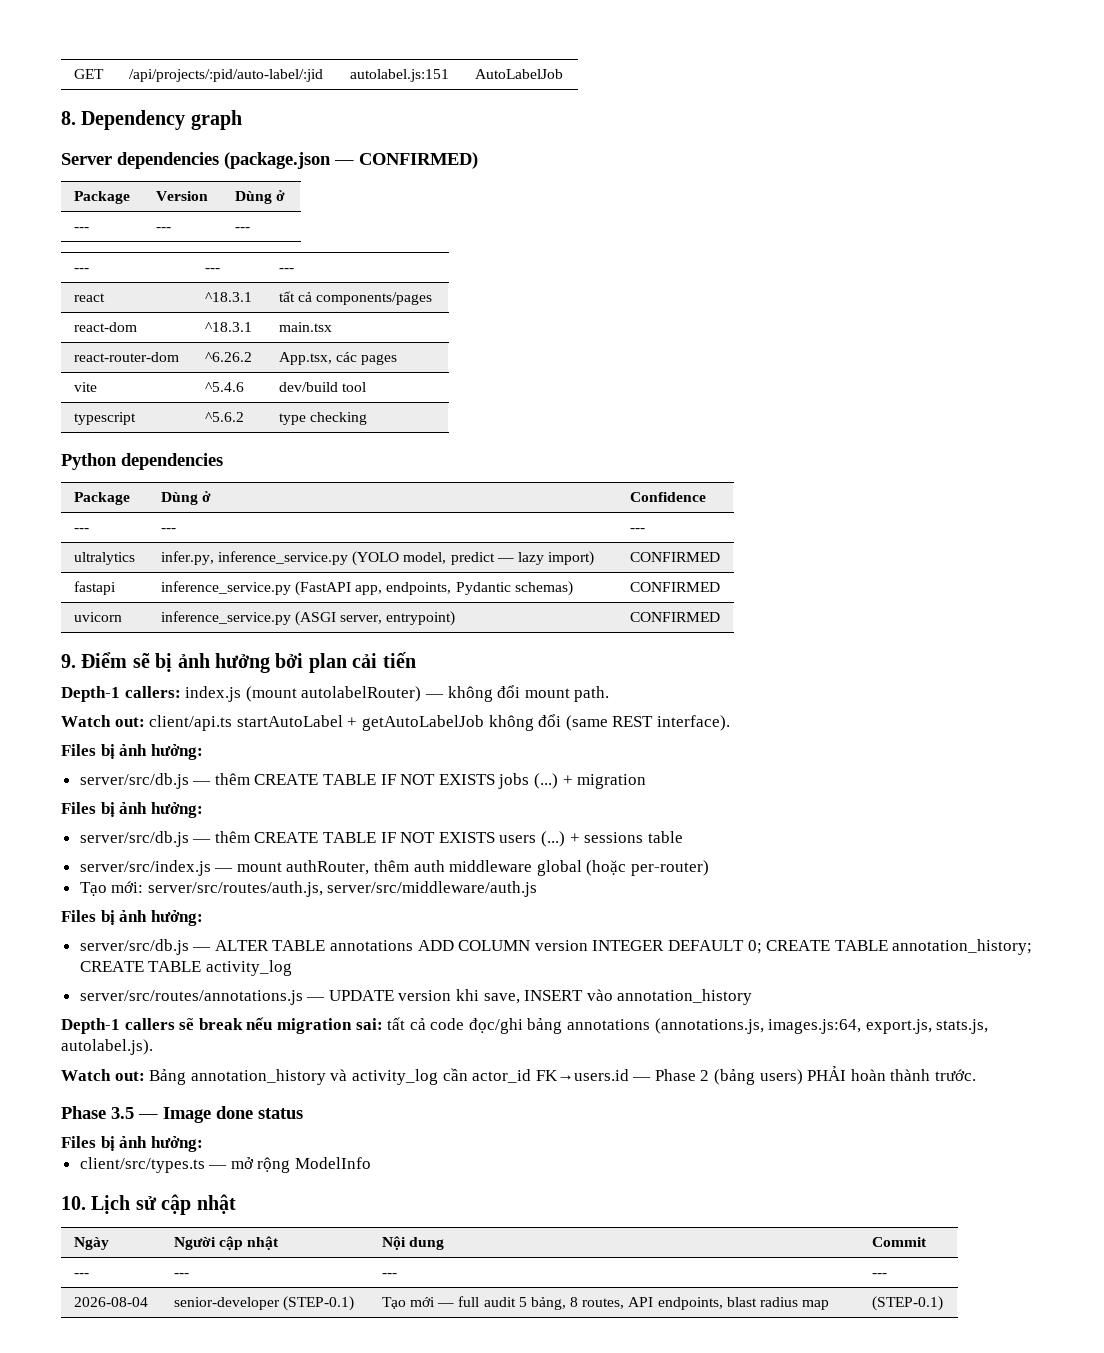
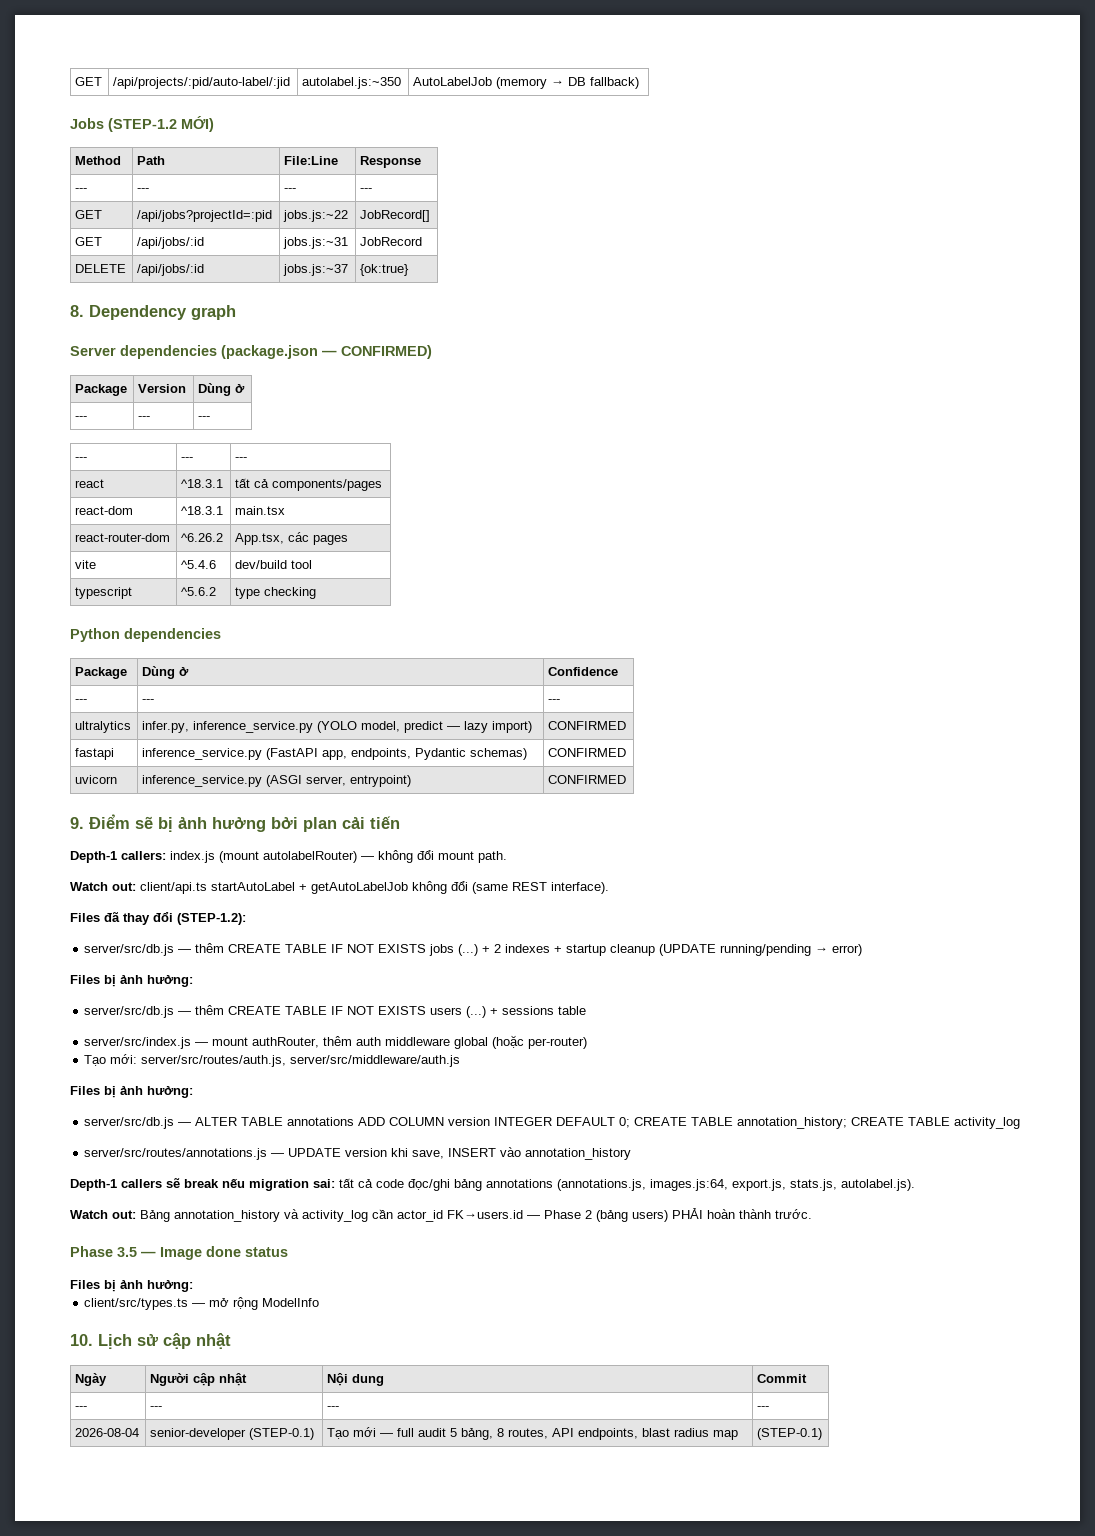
- GET | /api/projects/:pid/auto-label/:jid | autolabel.js:151 | AutoLabelJob
+ GET | /api/projects/:pid/auto-label/:jid | autolabel.js:~350 | AutoLabelJob (memory → DB fallback)
+ Jobs (STEP-1.2 MỚI)
+ Method | Path | File:Line | Response
+ --- | --- | --- | ---
+ GET | /api/jobs?projectId=:pid | jobs.js:~22 | JobRecord[]
+ GET | /api/jobs/:id | jobs.js:~31 | JobRecord
+ DELETE | /api/jobs/:id | jobs.js:~37 | {ok:true}
  Watch out: client/api.ts startAutoLabel + getAutoLabelJob không đổi (same REST interface).
- Files bị ảnh hưởng:
+ Files đã thay đổi (STEP-1.2):
- + migration
+ + 2 indexes + startup cleanup (UPDATE running/pending → error)

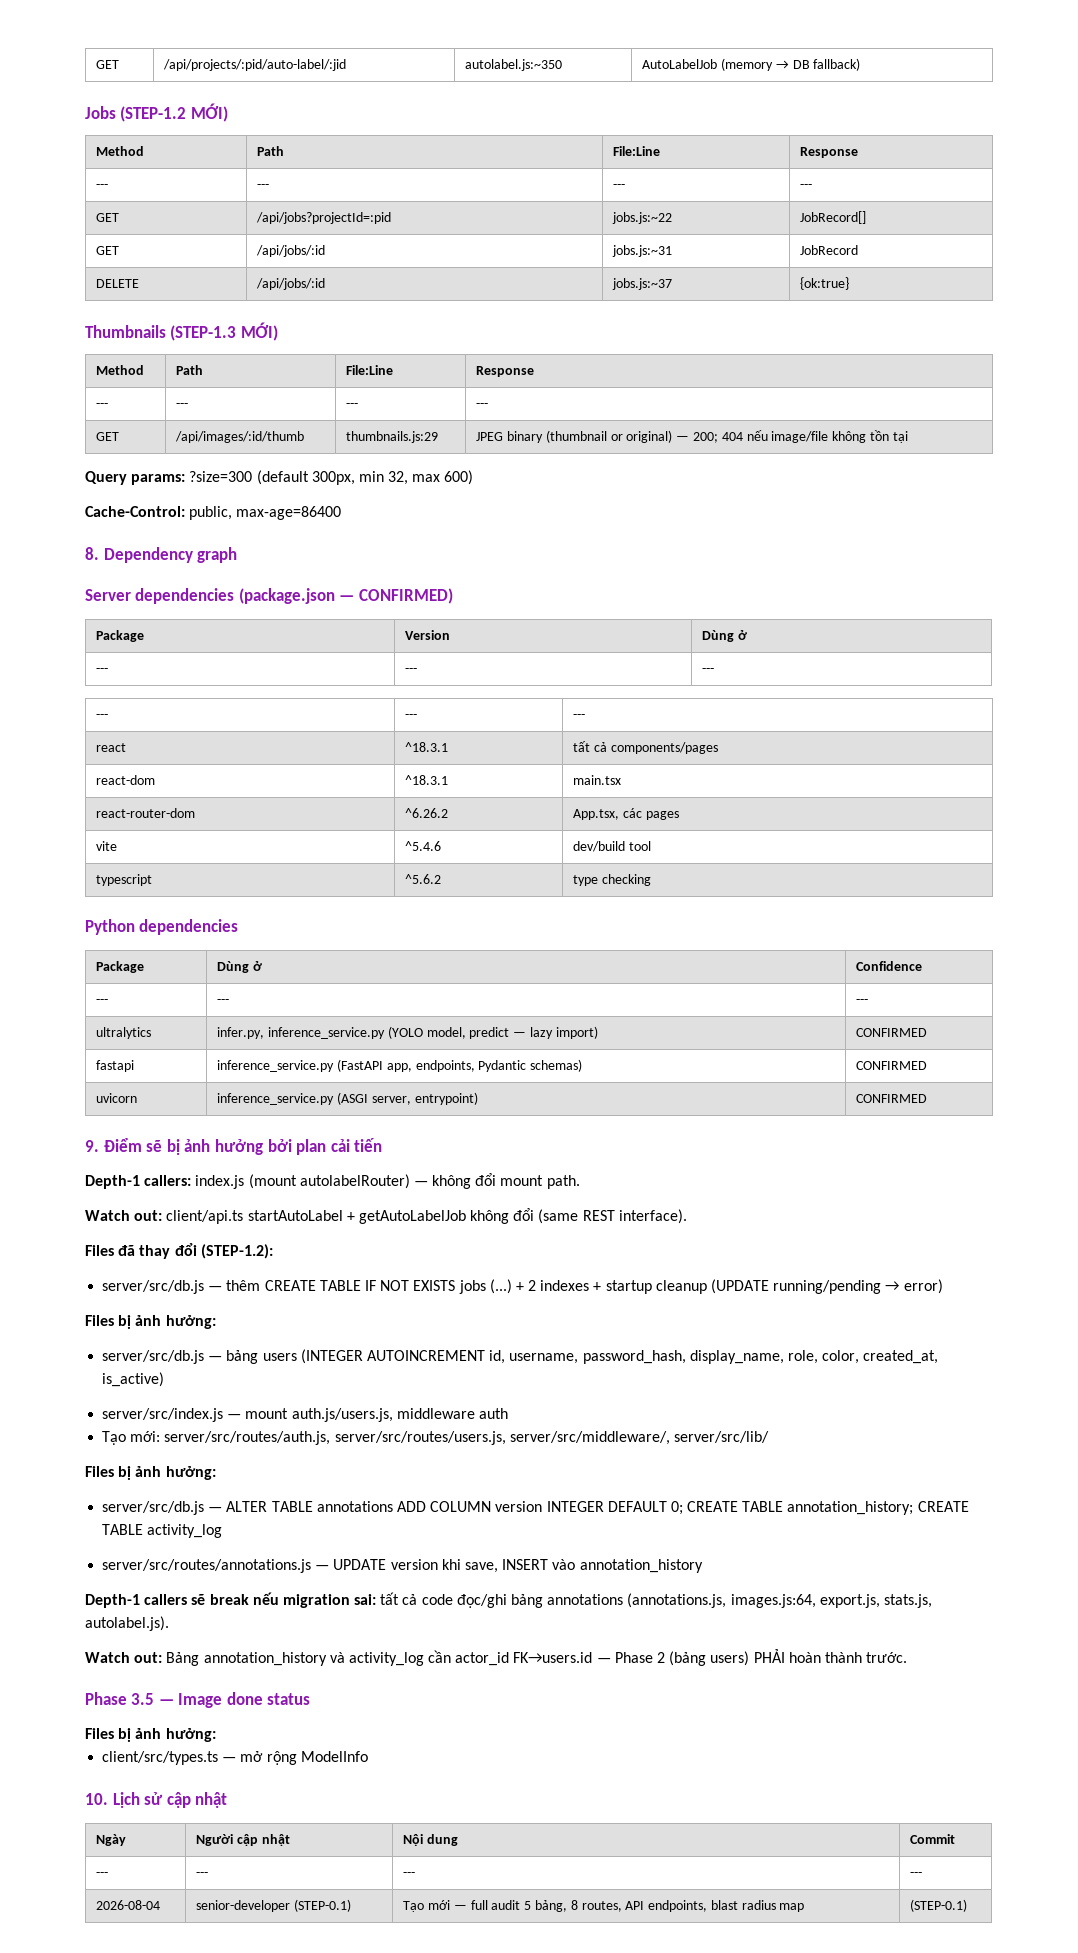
+ Thumbnails (STEP-1.3 MỚI)
+ Method | Path | File:Line | Response
+ --- | --- | --- | ---
+ GET | /api/images/:id/thumb | thumbnails.js:29 | JPEG binary (thumbnail or original) — 200; 404 nếu image/file không tồn tại
+ Query params: ?size=300 (default 300px, min 32, max 600)
+ Cache-Control: public, max-age=86400
- server/src/db.js — thêm CREATE TABLE IF NOT EXISTS users (...) + sessions table
+ server/src/db.js — bảng users (INTEGER AUTOINCREMENT id, username, password_hash, display_name, role, color, created_at, is_active)
- server/src/index.js — mount authRouter, thêm auth middleware global (hoặc per-router)
+ server/src/index.js — mount auth.js/users.js, middleware auth
- Tạo mới: server/src/routes/auth.js, server/src/middleware/auth.js
+ Tạo mới: server/src/routes/auth.js, server/src/routes/users.js, server/src/middleware/, server/src/lib/

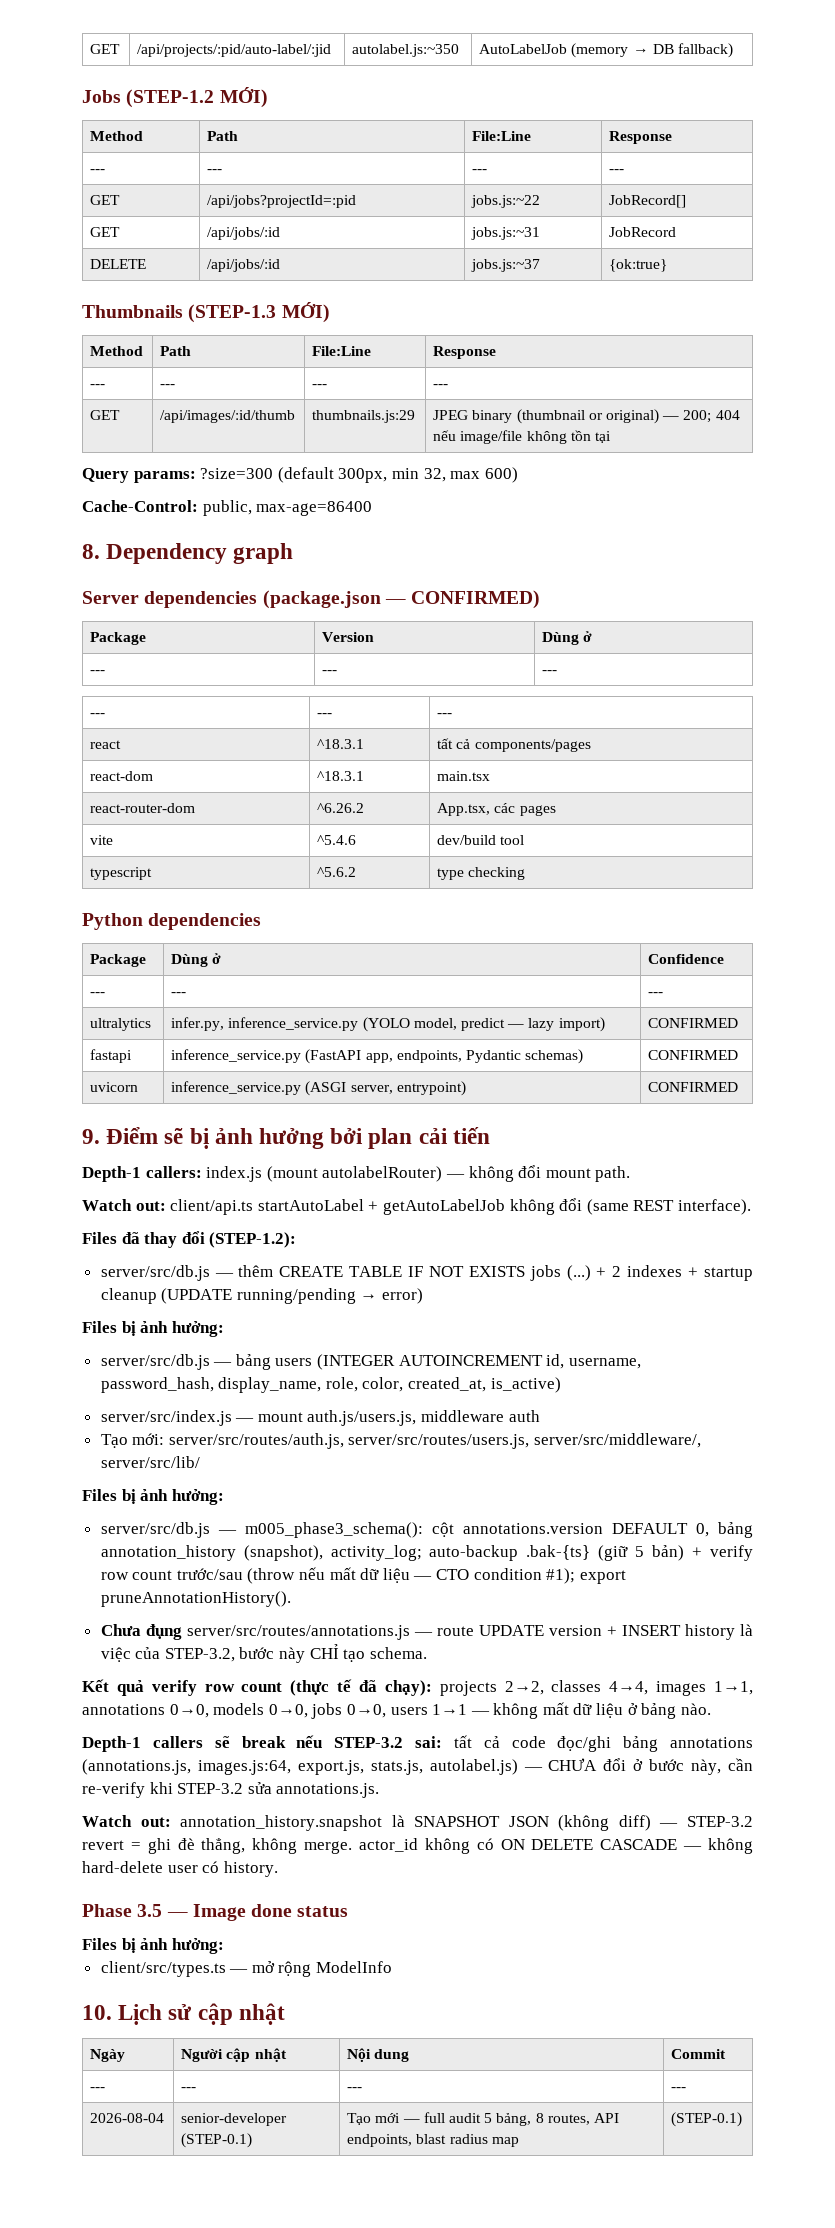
- server/src/db.js — ALTER TABLE annotations ADD COLUMN version INTEGER DEFAULT 0; CREATE TABLE annotation_history; CREATE TABLE activity_log
- server/src/routes/annotations.js — UPDATE version khi save, INSERT vào annotation_history
+ server/src/db.js — m005_phase3_schema(): cột annotations.version DEFAULT 0, bảng annotation_history (snapshot), activity_log; auto-backup .bak-{ts} (giữ 5 bản) + verify row count trước/sau (throw nếu mất dữ liệu — CTO condition #1); export pruneAnnotationHistory().
+ Chưa đụng server/src/routes/annotations.js — route UPDATE version + INSERT history là việc của STEP-3.2, bước này CHỈ tạo schema.
+ Kết quả verify row count (thực tế đã chạy): projects 2→2, classes 4→4, images 1→1, annotations 0→0, models 0→0, jobs 0→0, users 1→1 — không mất dữ liệu ở bảng nào.
- Depth-1 callers sẽ break nếu migration sai: tất cả code đọc/ghi bảng annotations (annotations.js, images.js:64, export.js, stats.js, autolabel.js).
- Watch out: Bảng annotation_history và activity_log cần actor_id FK→users.id — Phase 2 (bảng users) PHẢI hoàn thành trước.
+ Depth-1 callers sẽ break nếu STEP-3.2 sai: tất cả code đọc/ghi bảng annotations (annotations.js, images.js:64, export.js, stats.js, autolabel.js) — CHƯA đổi ở bước này, cần re-verify khi STEP-3.2 sửa annotations.js.
+ Watch out: annotation_history.snapshot là SNAPSHOT JSON (không diff) — STEP-3.2 revert = ghi đè thẳng, không merge. actor_id không có ON DELETE CASCADE — không hard-delete user có history.

